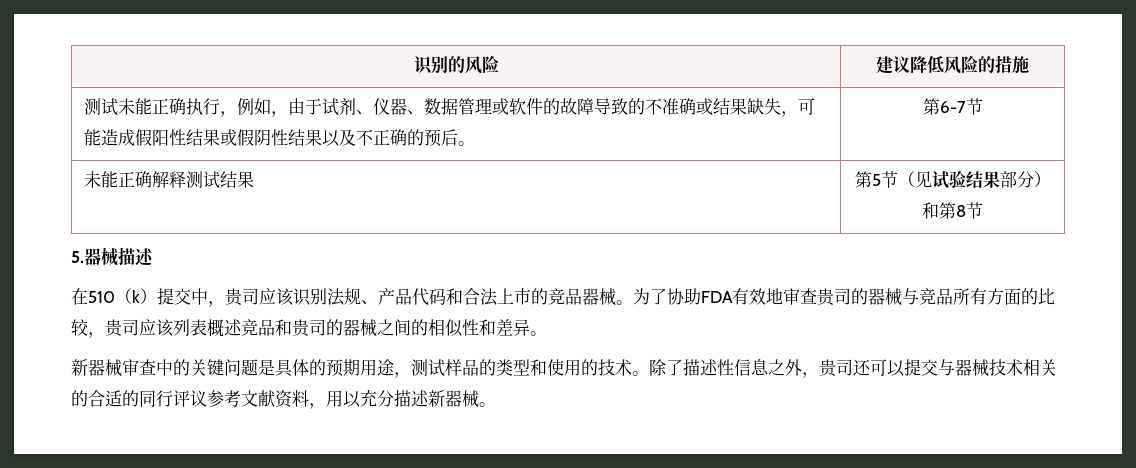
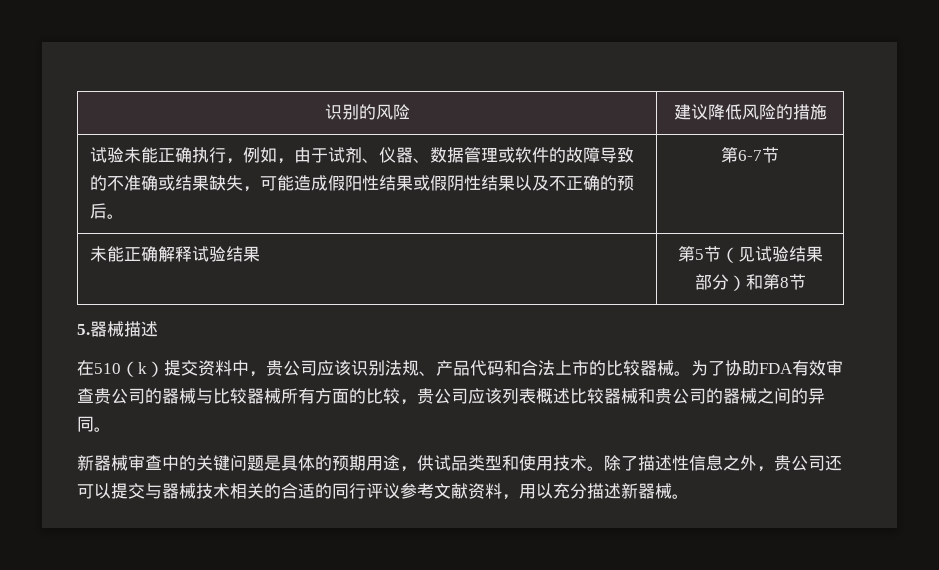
- 测试未能正确执行，例如，由于试剂、仪器、数据管理或软件的故障导致的不准确或结果缺失，可能造成假阳性结果或假阴性结果以及不正确的预后。 | 第6-7节
+ 试验未能正确执行，例如，由于试剂、仪器、数据管理或软件的故障导致的不准确或结果缺失，可能造成假阳性结果或假阴性结果以及不正确的预后。 | 第6-7节
- 未能正确解释测试结果 | 第5节（见试验结果部分）和第8节
+ 未能正确解释试验结果 | 第5节（见试验结果部分）和第8节
- 在510（k）提交中，贵司应该识别法规、产品代码和合法上市的竞品器械。
+ 在510（k）提交资料中，贵公司应该识别法规、产品代码和合法上市的比较器械。
- 为了协助FDA有效地审查贵司的器械与竞品所有方面的比较，贵司应该列表概述竞品和贵司的器械之间的相似性和差异。
+ 为了协助FDA有效审查贵公司的器械与比较器械所有方面的比较，贵公司应该列表概述比较器械和贵公司的器械之间的异同。
- 新器械审查中的关键问题是具体的预期用途，测试样品的类型和使用的技术。
+ 新器械审查中的关键问题是具体的预期用途，供试品类型和使用技术。
- 除了描述性信息之外，贵司还可以提交与器械技术相关的合适的同行评议参考文献资料，用以充分描述新器械。
+ 除了描述性信息之外，贵公司还可以提交与器械技术相关的合适的同行评议参考文献资料，用以充分描述新器械。

